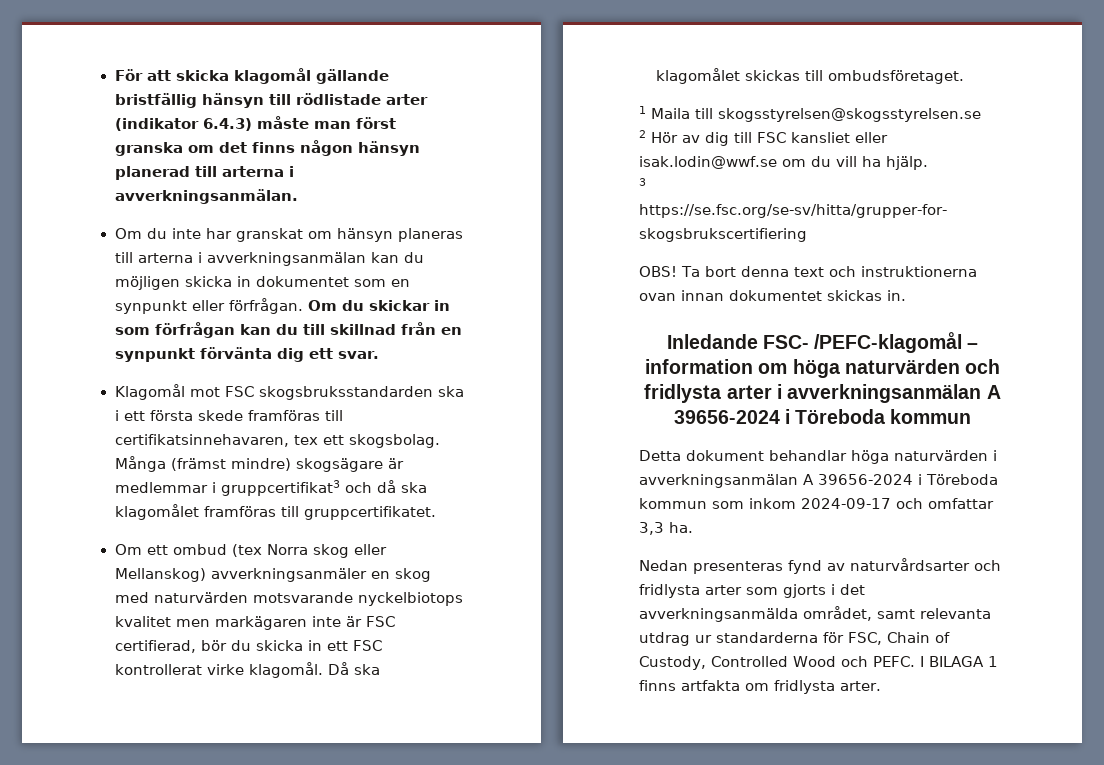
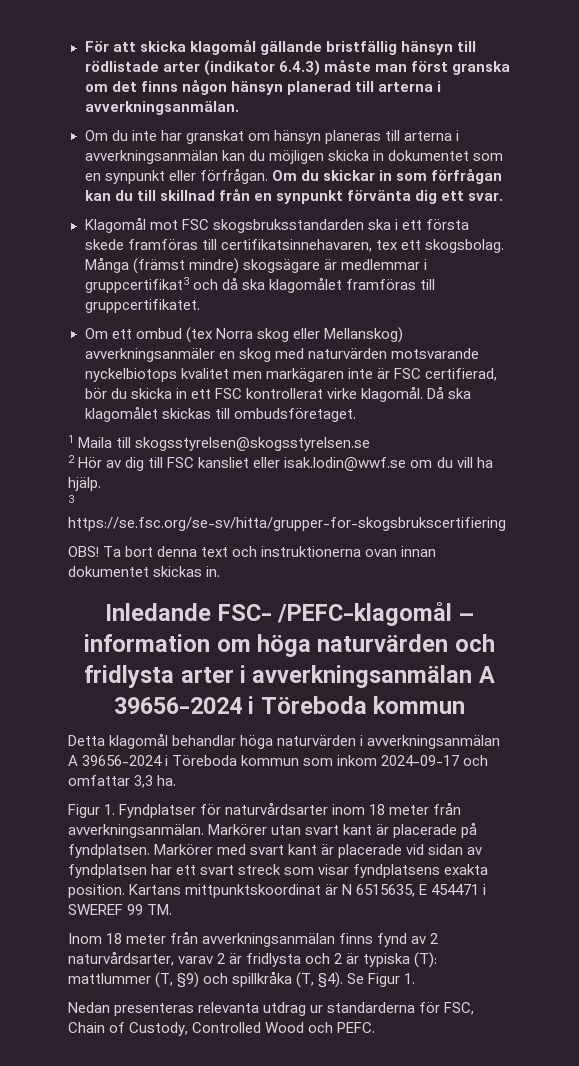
- Detta dokument behandlar höga naturvärden i avverkningsanmälan A 39656-2024 i Töreboda kommun som inkom 2024-09-17 och omfattar 3,3 ha.
+ Detta klagomål behandlar höga naturvärden i avverkningsanmälan A 39656-2024 i Töreboda kommun som inkom 2024-09-17 och omfattar 3,3 ha.
- Nedan presenteras fynd av naturvårdsarter och fridlysta arter som gjorts i det avverkningsanmälda området, samt relevanta utdrag ur standarderna för FSC, Chain of Custody, Controlled Wood och PEFC. I BILAGA 1 finns artfakta om fridlysta arter.
+ Figur 1. Fyndplatser för naturvårdsarter inom 18 meter från avverkningsanmälan. Markörer utan svart kant är placerade på fyndplatsen. Markörer med svart kant är placerade vid sidan av fyndplatsen har ett svart streck som visar fyndplatsens exakta position. Kartans mittpunktskoordinat är N 6515635, E 454471 i SWEREF 99 TM.
+ Inom 18 meter från avverkningsanmälan finns fynd av 2 naturvårdsarter, varav 2 är fridlysta och 2 är typiska (T): mattlummer (T, §9) och spillkråka (T, §4). Se Figur 1.
+ Nedan presenteras relevanta utdrag ur standarderna för FSC, Chain of Custody, Controlled Wood och PEFC.

